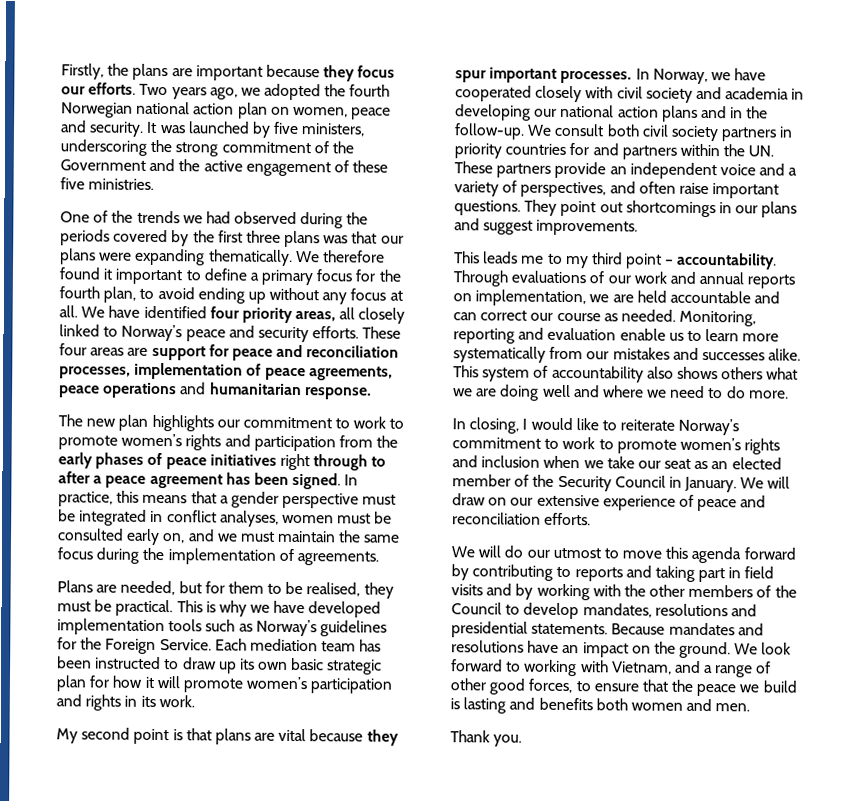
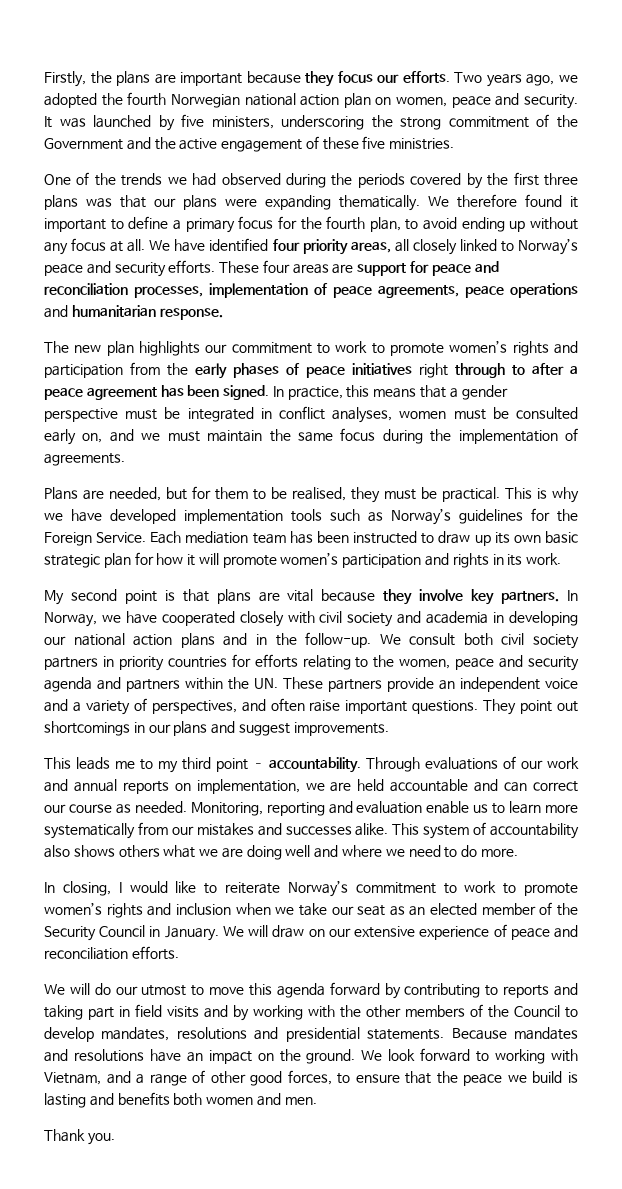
- My second point is that plans are vital because they spur important processes.
+ My second point is that plans are vital because they involve key partners.
- We consult both civil society partners in priority countries for and partners within the UN. These partners provide an independent voice and a variety of perspectives, and often raise important questions.
+ We consult both civil society partners in priority countries for efforts relating to the women, peace and security agenda and partners within the UN. These partners provide an independent voice and a variety of perspectives, and often raise important questions.

